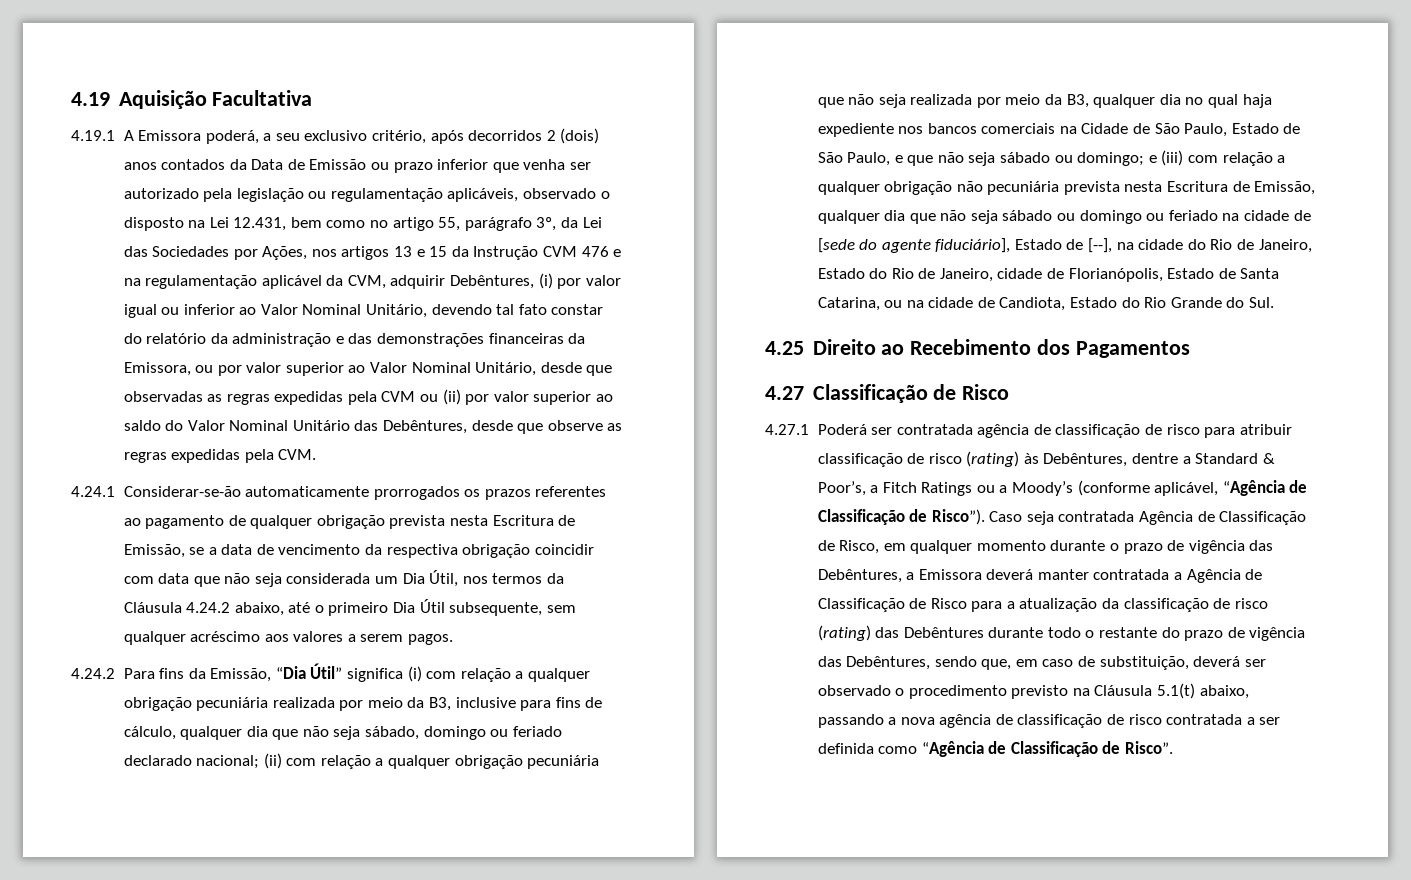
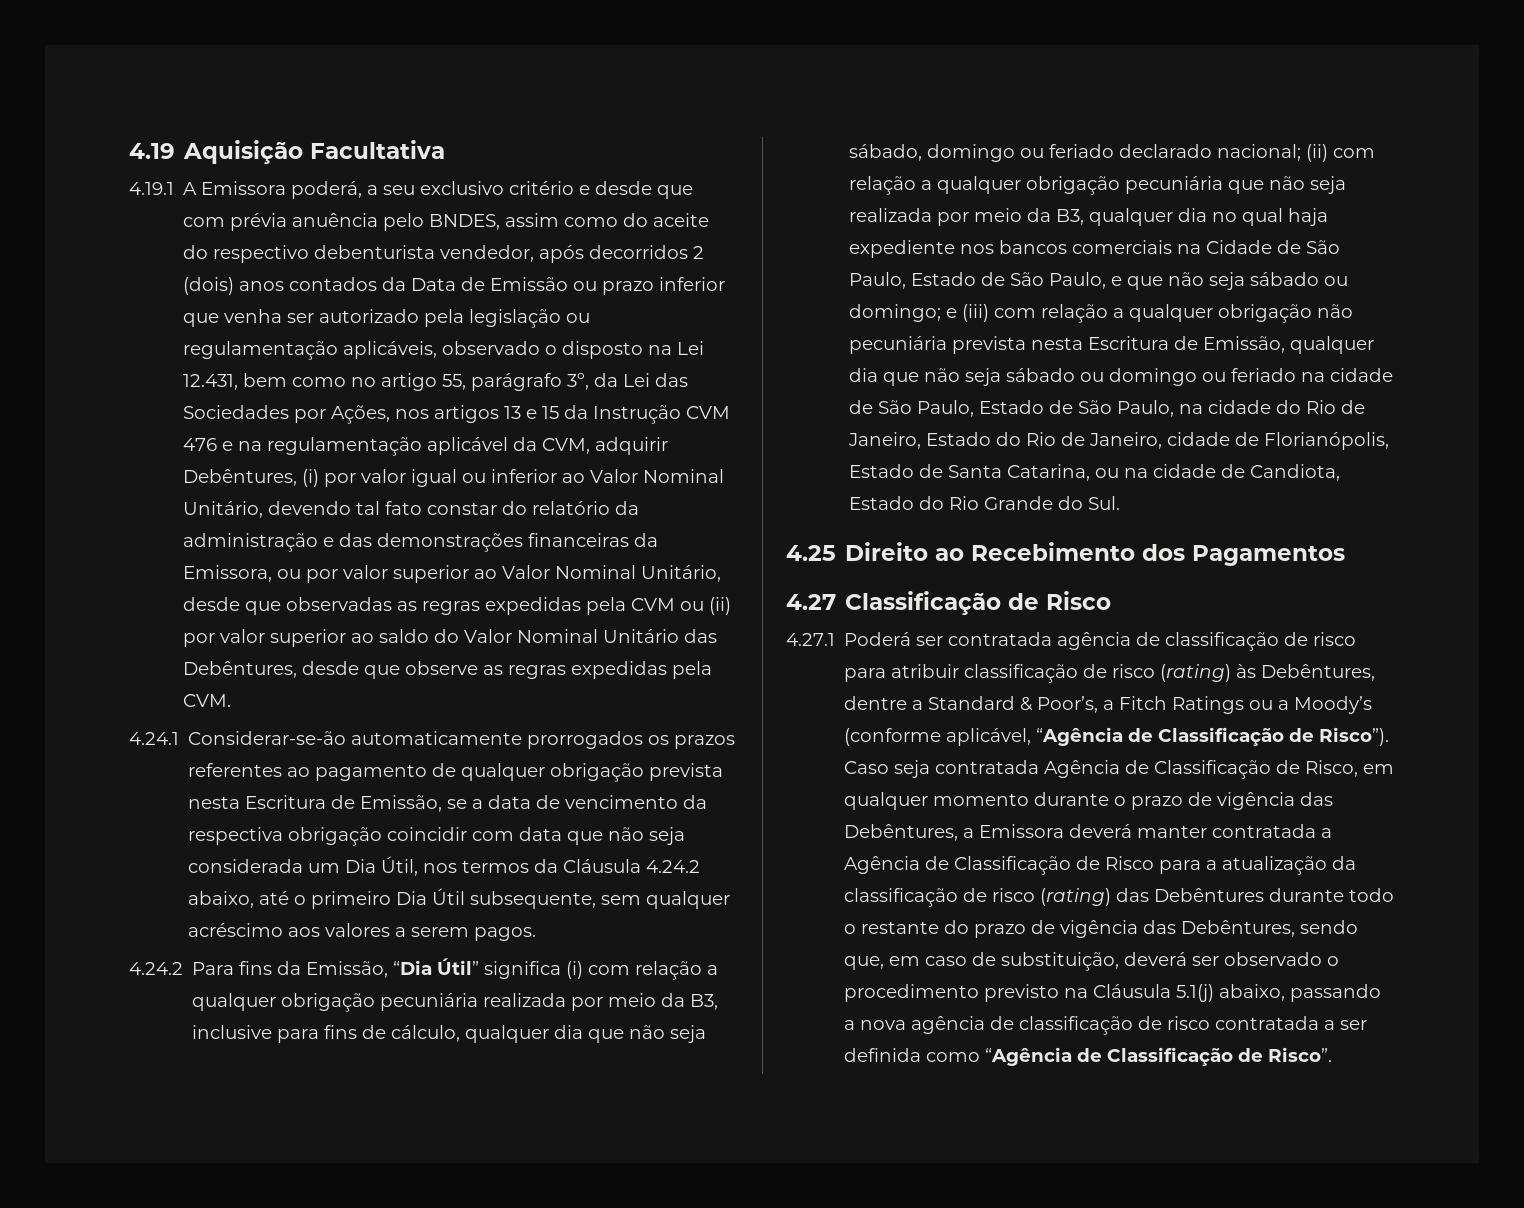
- 4.19.1 A Emissora poderá, a seu exclusivo critério, após decorridos 2 (dois) anos contados da Data de Emissão ou prazo inferior que venha ser autorizado pela legislação ou regulamentação aplicáveis, observado o disposto na Lei 12.431, bem como no artigo 55, parágrafo 3º, da Lei das Sociedades por Ações, nos artigos 13 e 15 da Instrução CVM 476 e na regulamentação aplicável da CVM, adquirir Debêntures, (i) por valor igual ou inferior ao Valor Nominal Unitário, devendo tal fato constar do relatório da administração e das demonstrações financeiras da Emissora, ou por valor superior ao Valor Nominal Unitário, desde que observadas as regras expedidas pela CVM ou (ii) por valor superior ao saldo do Valor Nominal Unitário das Debêntures, desde que observe as regras expedidas pela CVM.
+ 4.19.1 A Emissora poderá, a seu exclusivo critério e desde que com prévia anuência pelo BNDES, assim como do aceite do respectivo debenturista vendedor, após decorridos 2 (dois) anos contados da Data de Emissão ou prazo inferior que venha ser autorizado pela legislação ou regulamentação aplicáveis, observado o disposto na Lei 12.431, bem como no artigo 55, parágrafo 3º, da Lei das Sociedades por Ações, nos artigos 13 e 15 da Instrução CVM 476 e na regulamentação aplicável da CVM, adquirir Debêntures, (i) por valor igual ou inferior ao Valor Nominal Unitário, devendo tal fato constar do relatório da administração e das demonstrações financeiras da Emissora, ou por valor superior ao Valor Nominal Unitário, desde que observadas as regras expedidas pela CVM ou (ii) por valor superior ao saldo do Valor Nominal Unitário das Debêntures, desde que observe as regras expedidas pela CVM.
- e (iii) com relação a qualquer obrigação não pecuniária prevista nesta Escritura de Emissão, qualquer dia que não seja sábado ou domingo ou feriado na cidade de [sede do agente fiduciário], Estado de [--], na cidade do Rio de Janeiro, Estado do Rio de Janeiro, cidade de Florianópolis, Estado de Santa Catarina, ou na cidade de Candiota, Estado do Rio Grande do Sul.
+ e (iii) com relação a qualquer obrigação não pecuniária prevista nesta Escritura de Emissão, qualquer dia que não seja sábado ou domingo ou feriado na cidade de São Paulo, Estado de São Paulo, na cidade do Rio de Janeiro, Estado do Rio de Janeiro, cidade de Florianópolis, Estado de Santa Catarina, ou na cidade de Candiota, Estado do Rio Grande do Sul.
- Caso seja contratada Agência de Classificação de Risco, em qualquer momento durante o prazo de vigência das Debêntures, a Emissora deverá manter contratada a Agência de Classificação de Risco para a atualização da classificação de risco (rating) das Debêntures durante todo o restante do prazo de vigência das Debêntures, sendo que, em caso de substituição, deverá ser observado o procedimento previsto na Cláusula 5.1(t) abaixo, passando a nova agência de classificação de risco contratada a ser definida como “Agência de Classificação de Risco”.
+ Caso seja contratada Agência de Classificação de Risco, em qualquer momento durante o prazo de vigência das Debêntures, a Emissora deverá manter contratada a Agência de Classificação de Risco para a atualização da classificação de risco (rating) das Debêntures durante todo o restante do prazo de vigência das Debêntures, sendo que, em caso de substituição, deverá ser observado o procedimento previsto na Cláusula 5.1(j) abaixo, passando a nova agência de classificação de risco contratada a ser definida como “Agência de Classificação de Risco”.

